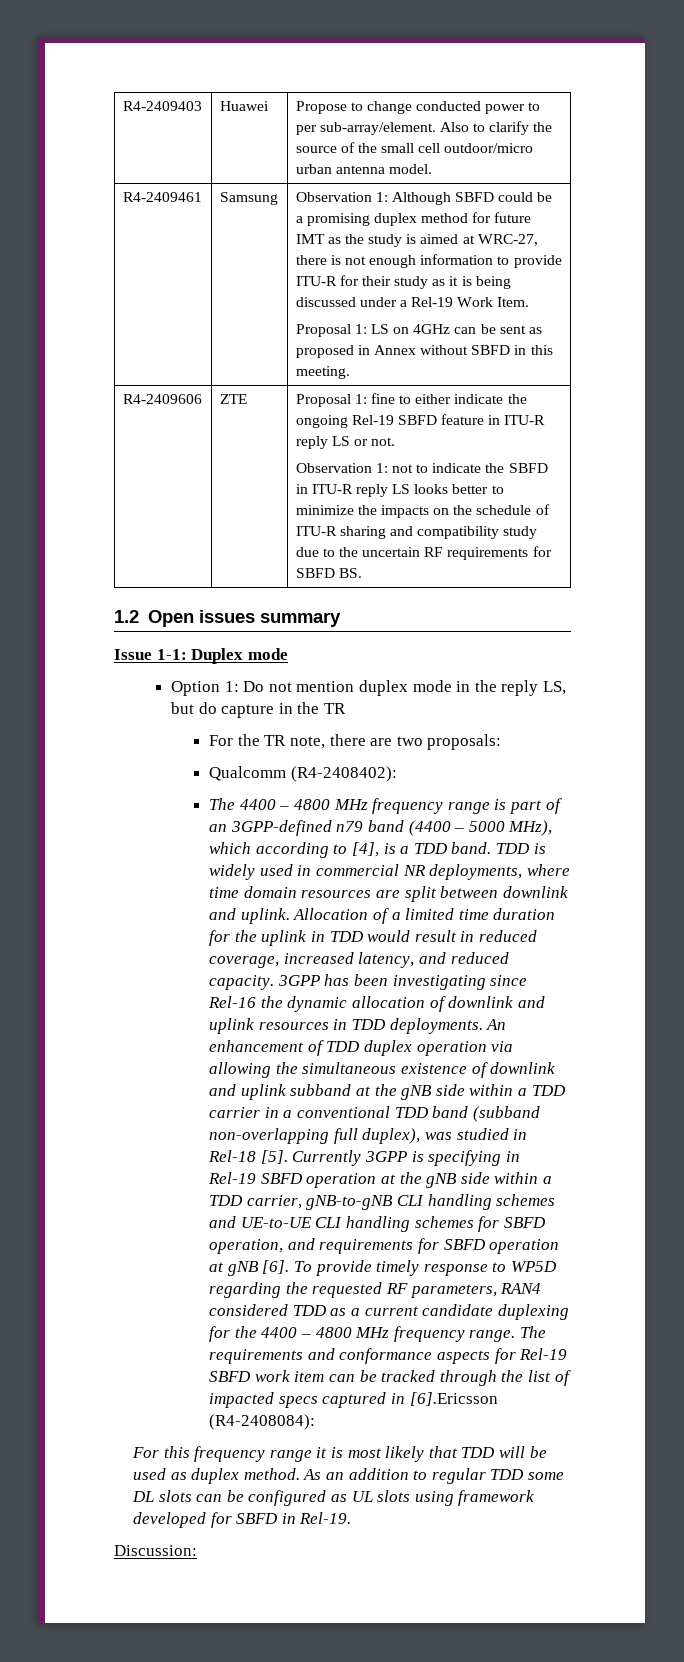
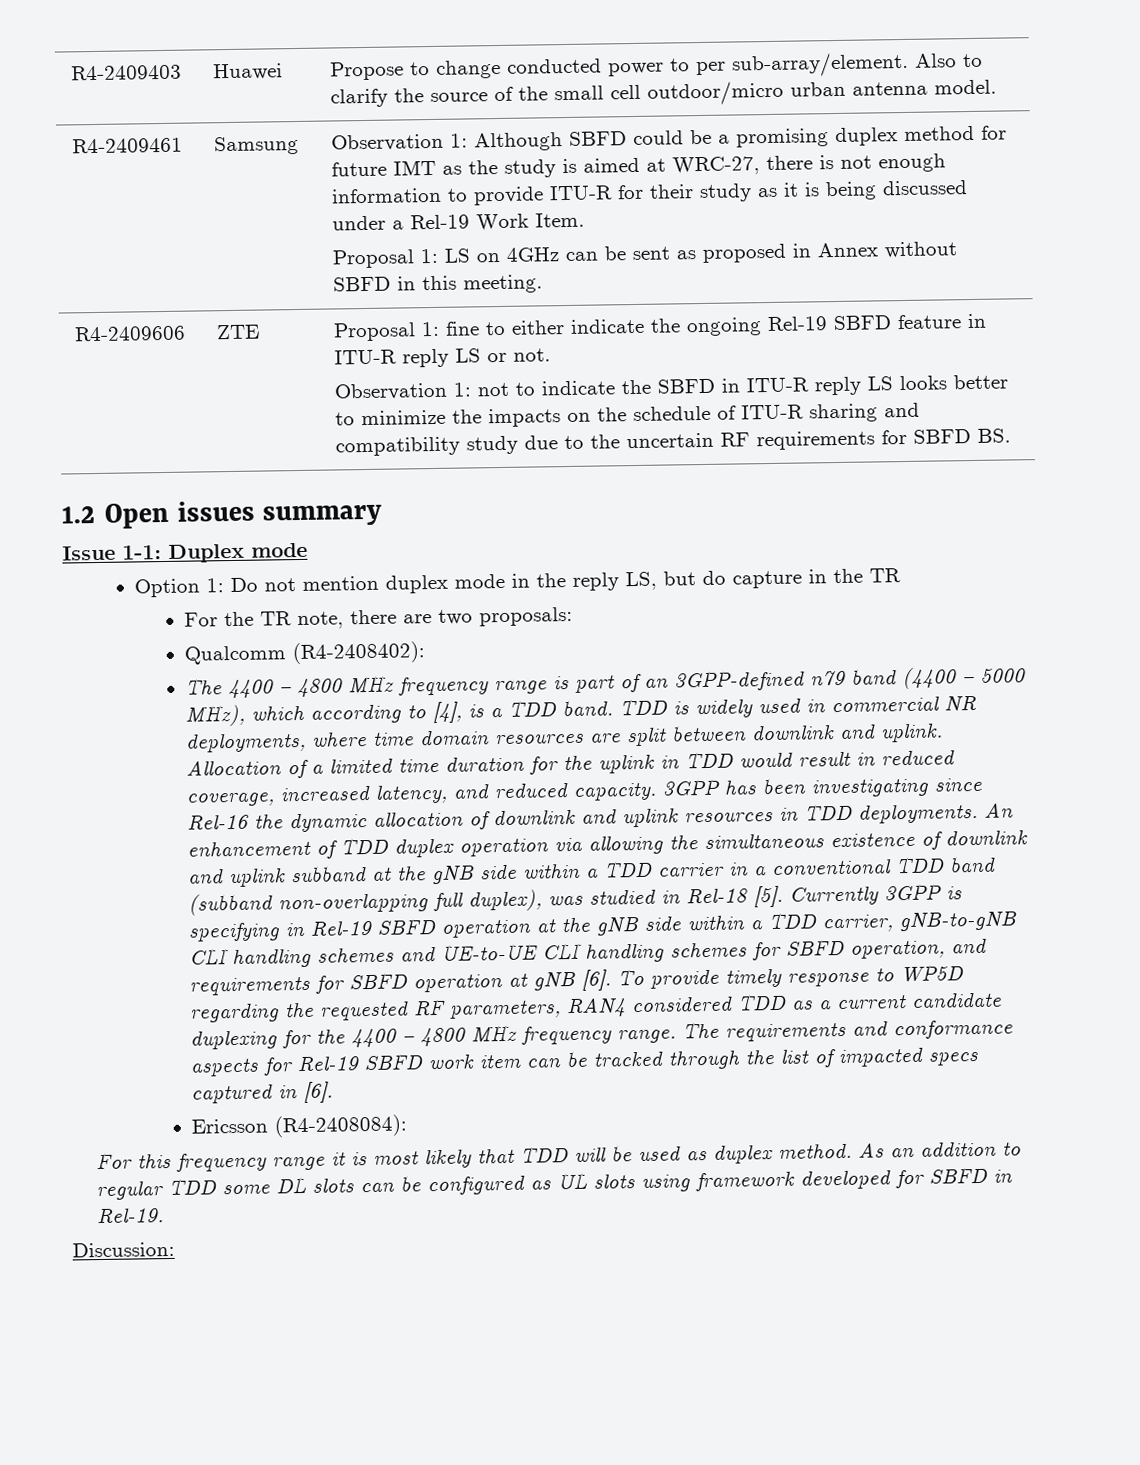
- The requirements and conformance aspects for Rel-19 SBFD work item can be tracked through the list of impacted specs captured in [6].Ericsson (R4-2408084):
+ The requirements and conformance aspects for Rel-19 SBFD work item can be tracked through the list of impacted specs captured in [6].
+ Ericsson (R4-2408084):

